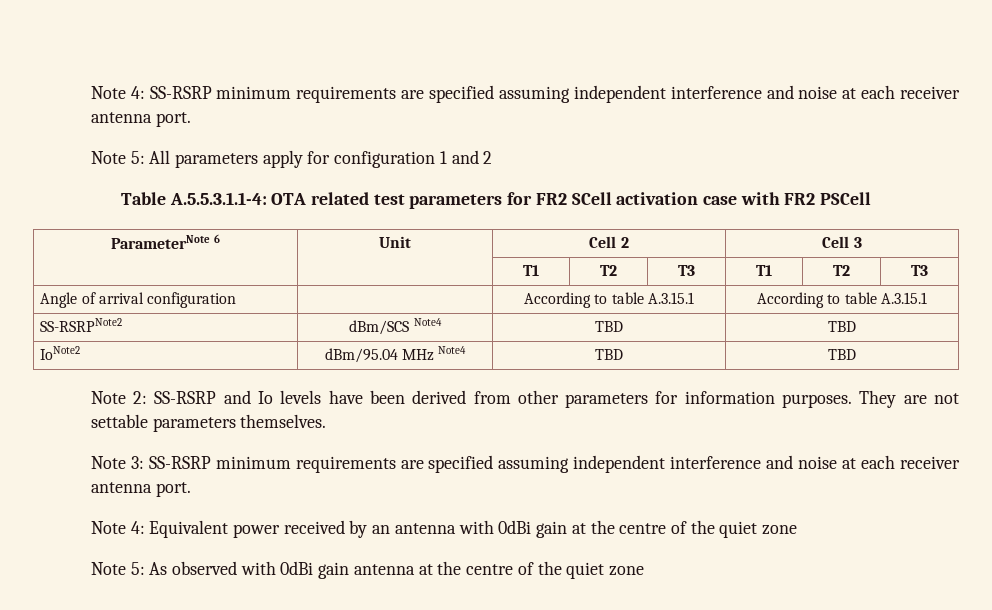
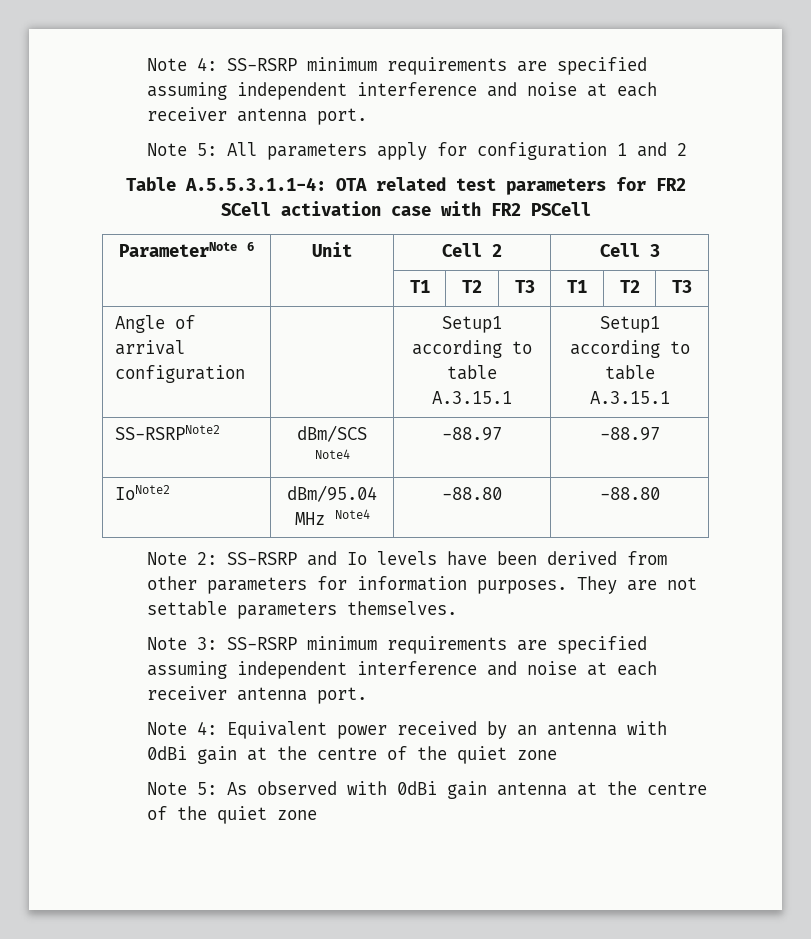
- Angle of arrival configuration | | According to table A.3.15.1 | According to table A.3.15.1
+ Angle of arrival configuration | | Setup1 according to table A.3.15.1 | Setup1 according to table A.3.15.1
- SS-RSRPNote2 | dBm/SCS Note4 | TBD | TBD
+ SS-RSRPNote2 | dBm/SCS Note4 | -88.97 | -88.97
- IoNote2 | dBm/95.04 MHz Note4 | TBD | TBD
+ IoNote2 | dBm/95.04 MHz Note4 | -88.80 | -88.80

